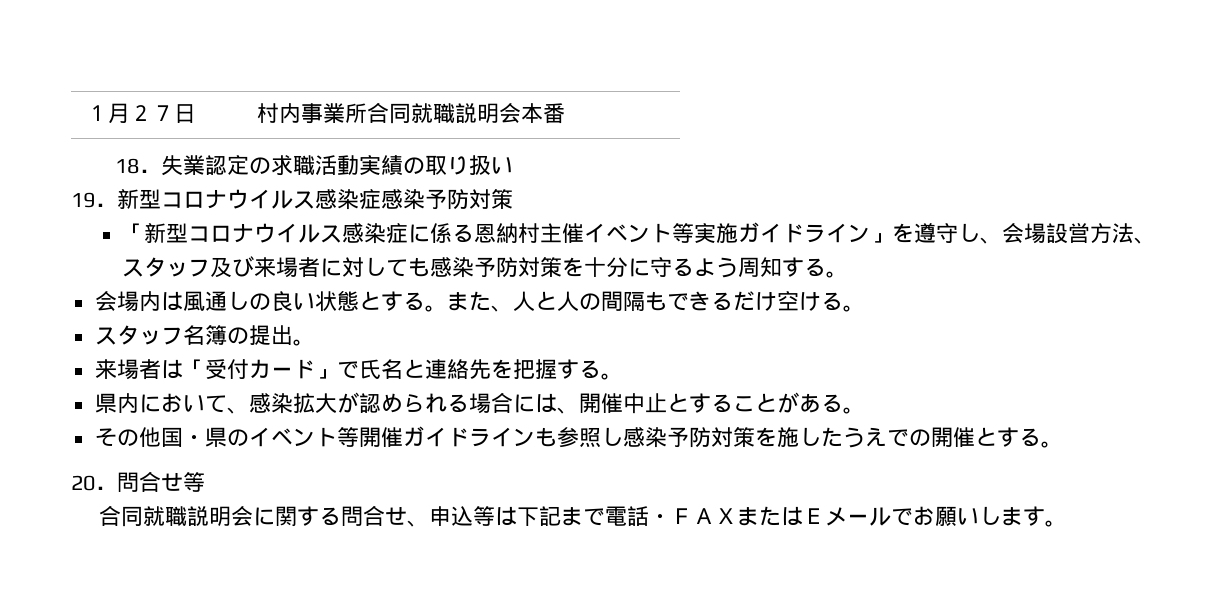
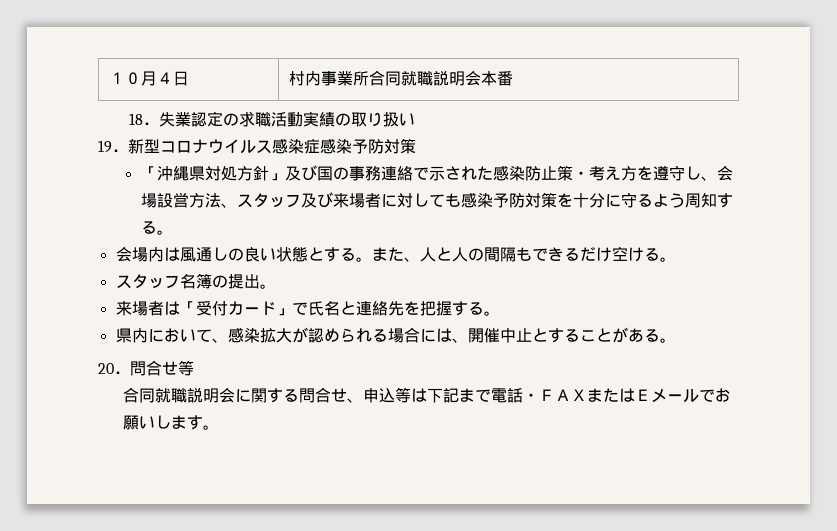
- １月２７日 | 村内事業所合同就職説明会本番
+ １０月４日 | 村内事業所合同就職説明会本番
- 「新型コロナウイルス感染症に係る恩納村主催イベント等実施ガイドライン」を遵守し、会場設営方法、スタッフ及び来場者に対しても感染予防対策を十分に守るよう周知する。
+ 「沖縄県対処方針」及び国の事務連絡で示された感染防止策・考え方を遵守し、会場設営方法、スタッフ及び来場者に対しても感染予防対策を十分に守るよう周知する。
- その他国・県のイベント等開催ガイドラインも参照し感染予防対策を施したうえでの開催とする。

